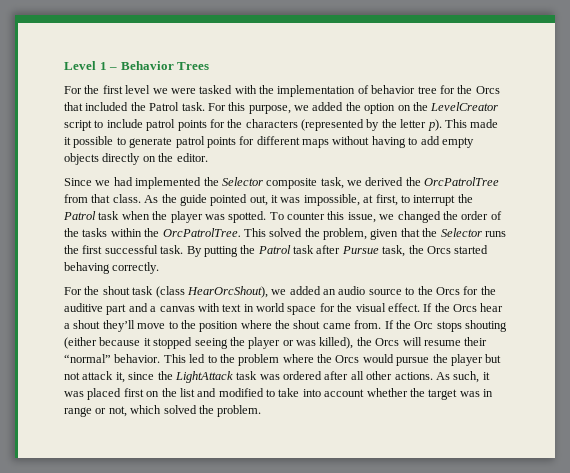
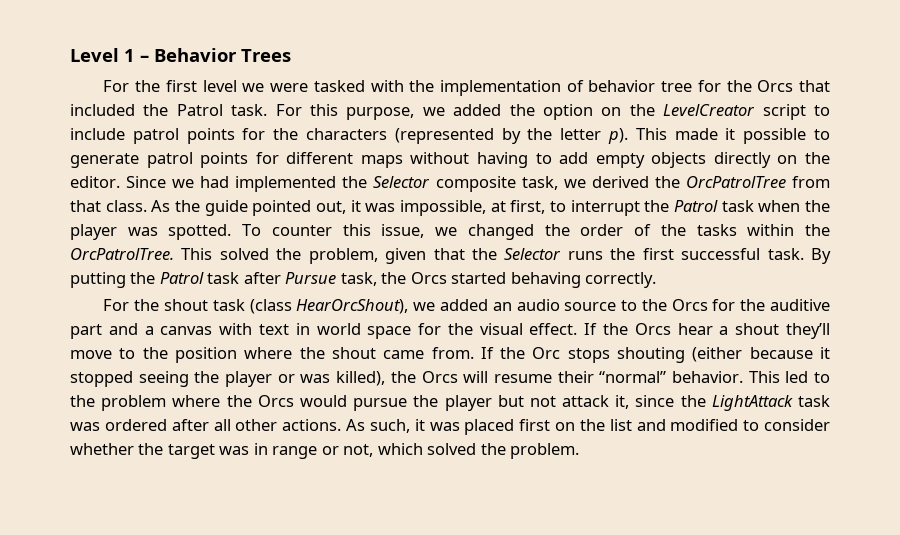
- This made it possible to generate patrol points for different maps without having to add empty objects directly on the editor.
- Since we had implemented the Selector composite task, we derived the OrcPatrolTree from that class.
+ This made it possible to generate patrol points for different maps without having to add empty objects directly on the editor. Since we had implemented the Selector composite task, we derived the OrcPatrolTree from that class.
- As such, it was placed first on the list and modified to take into account whether the target was in range or not, which solved the problem.
+ As such, it was placed first on the list and modified to consider whether the target was in range or not, which solved the problem.

